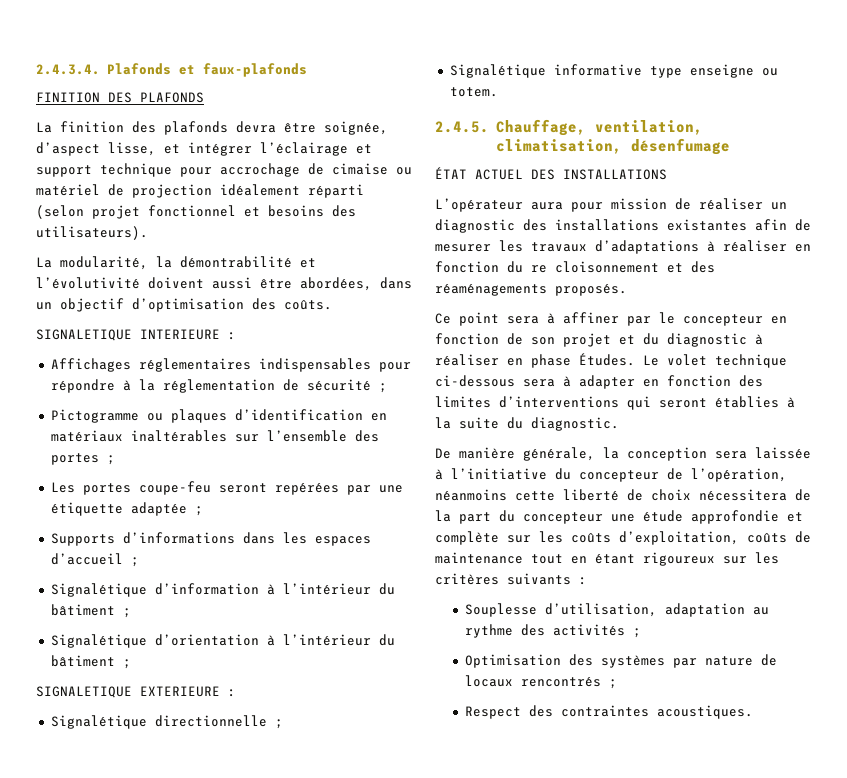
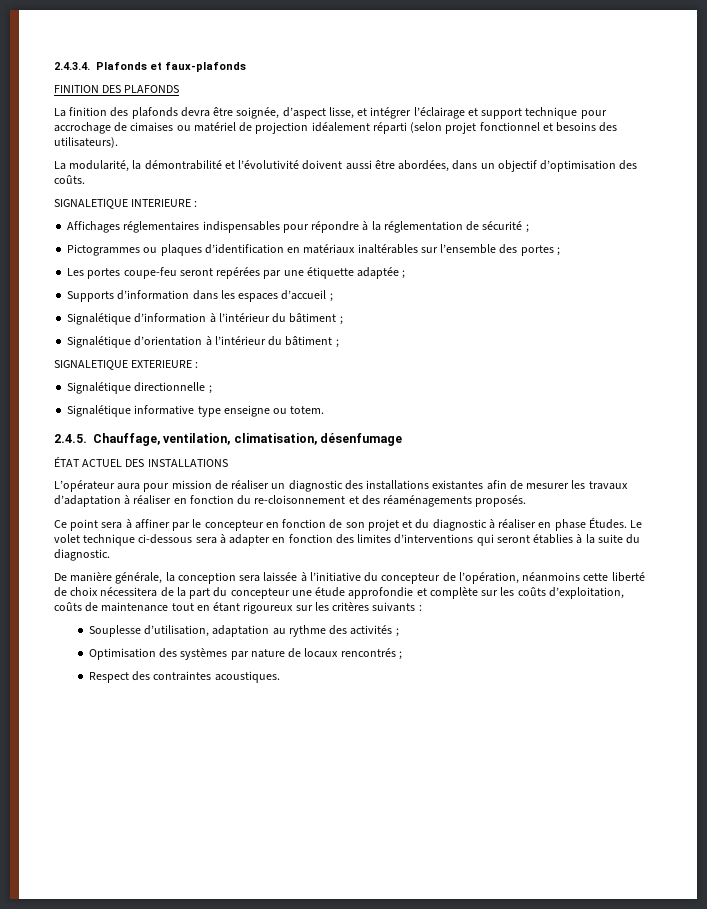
- La finition des plafonds devra être soignée, d’aspect lisse, et intégrer l’éclairage et support technique pour accrochage de cimaise ou matériel de projection idéalement réparti (selon projet fonctionnel et besoins des utilisateurs).
+ La finition des plafonds devra être soignée, d’aspect lisse, et intégrer l’éclairage et support technique pour accrochage de cimaises ou matériel de projection idéalement réparti (selon projet fonctionnel et besoins des utilisateurs).
- Pictogramme ou plaques d’identification en matériaux inaltérables sur l’ensemble des portes ;
+ Pictogrammes ou plaques d’identification en matériaux inaltérables sur l’ensemble des portes ;
- Supports d’informations dans les espaces d’accueil ;
+ Supports d’information dans les espaces d’accueil ;
- L’opérateur aura pour mission de réaliser un diagnostic des installations existantes afin de mesurer les travaux d’adaptations à réaliser en fonction du re cloisonnement et des réaménagements proposés.
+ L’opérateur aura pour mission de réaliser un diagnostic des installations existantes afin de mesurer les travaux d’adaptation à réaliser en fonction du re-cloisonnement et des réaménagements proposés.

